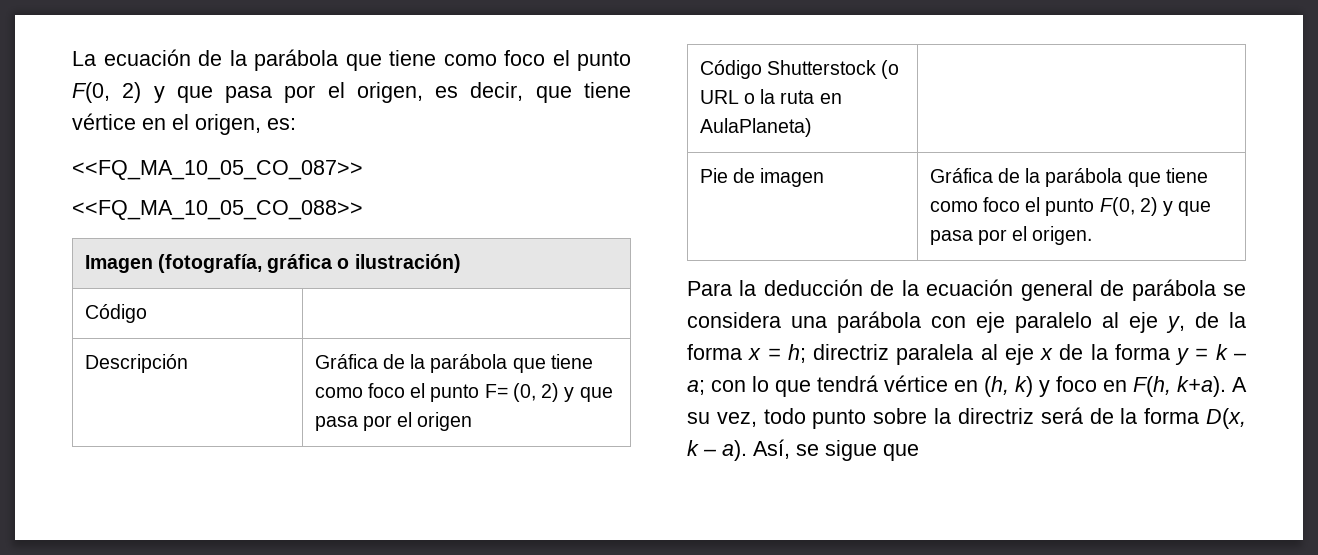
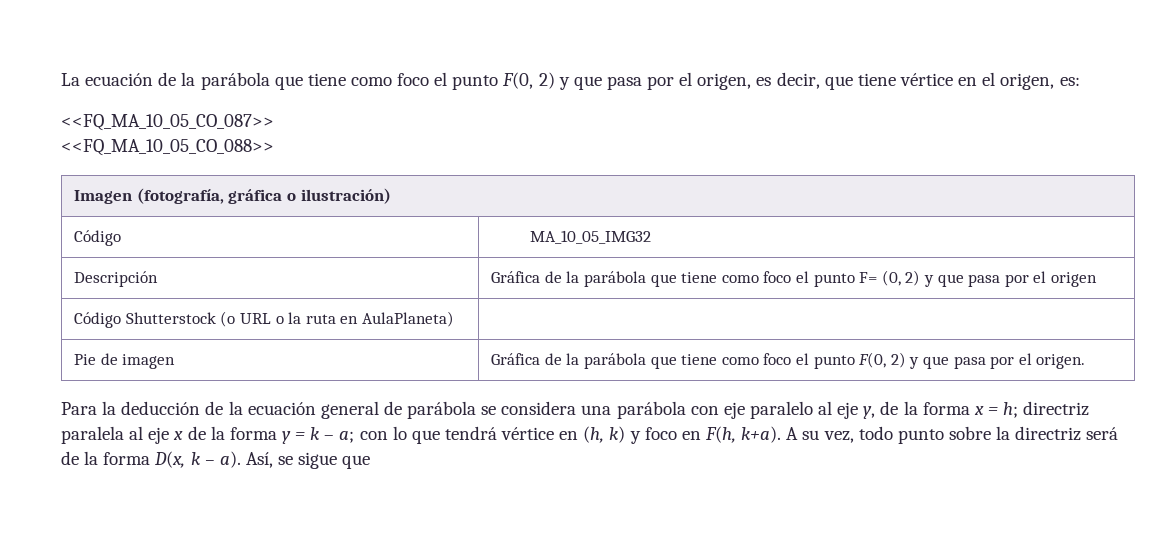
- Código |
+ Código | MA_10_05_IMG32

